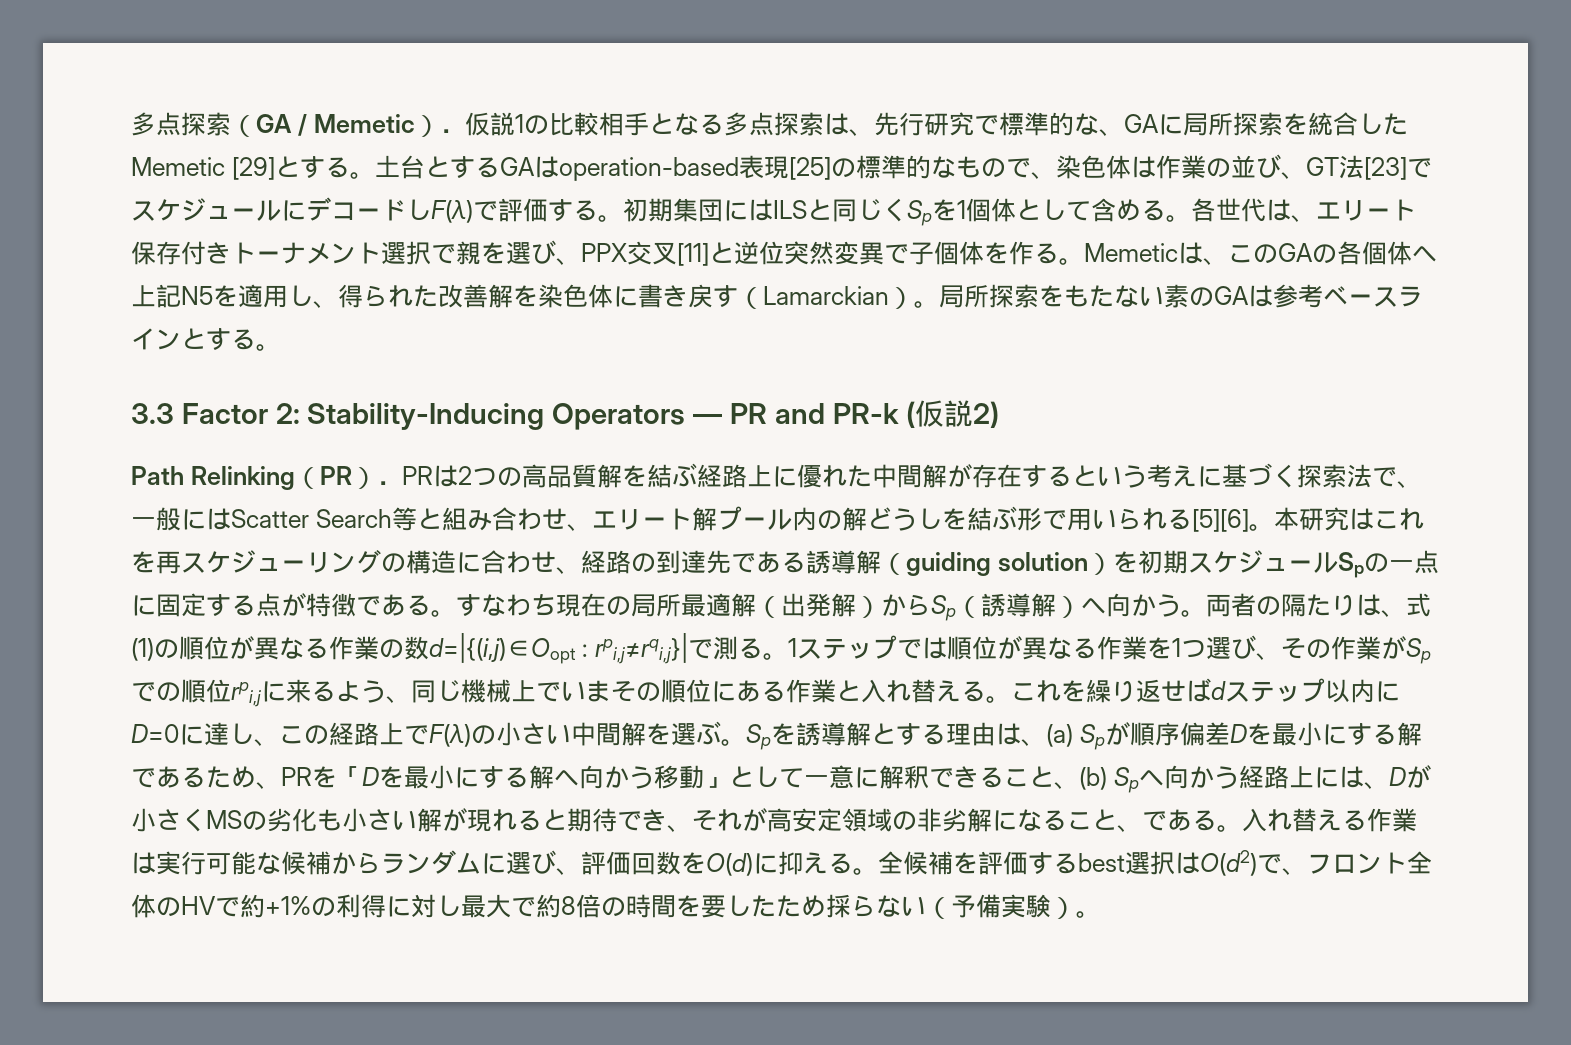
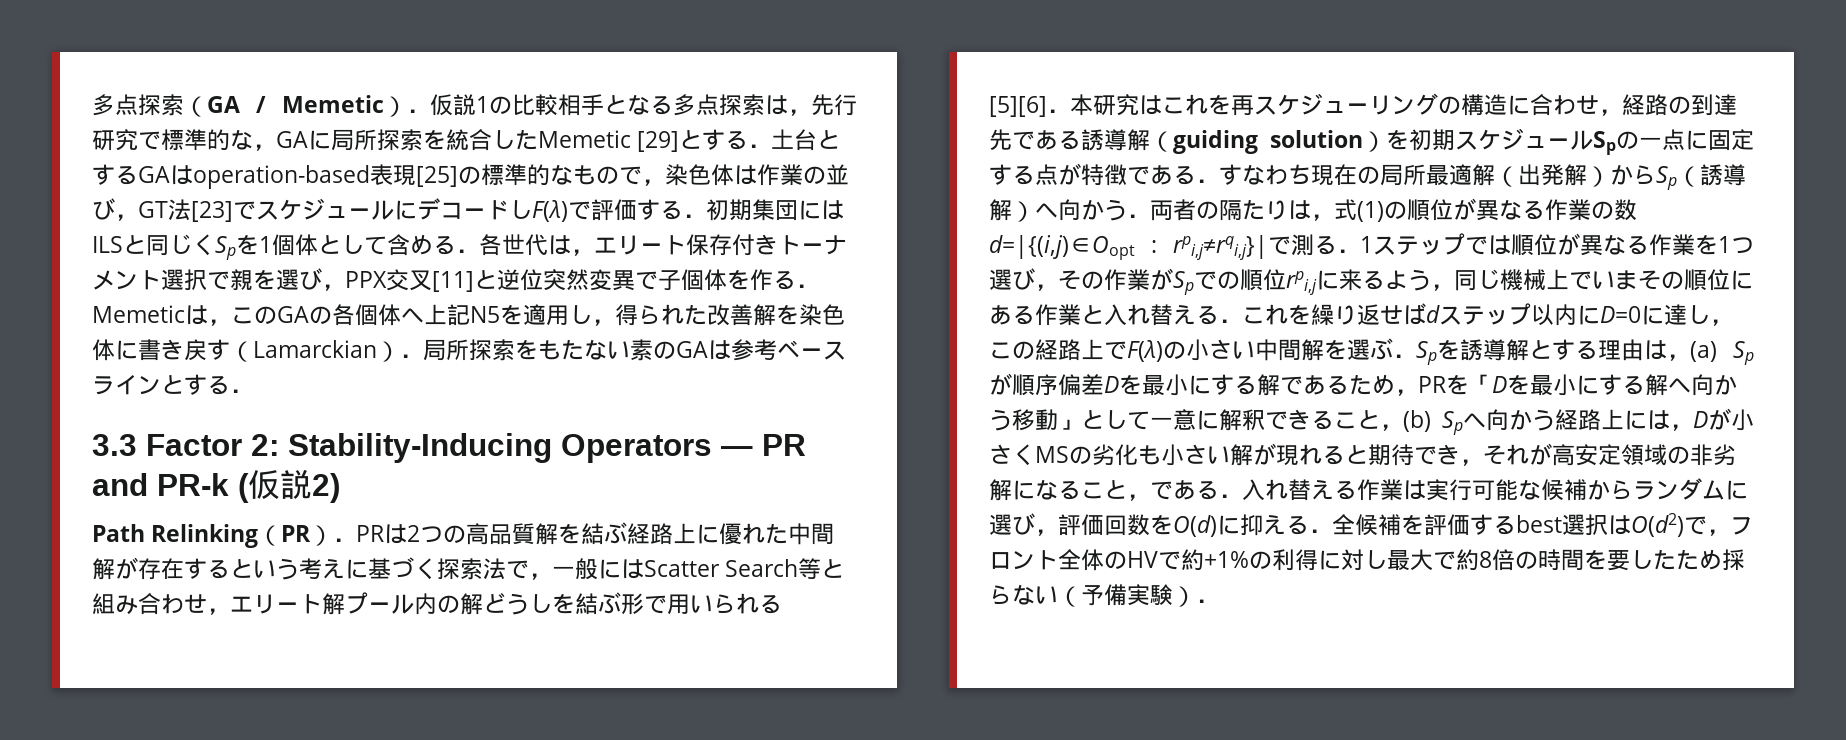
- 多点探索（GA / Memetic）．仮説1の比較相手となる多点探索は、先行研究で標準的な、GAに局所探索を統合したMemetic [29]とする。土台とするGAはoperation-based表現[25]の標準的なもので、染色体は作業の並び、GT法[23]でスケジュールにデコードしF(λ)で評価する。初期集団にはILSと同じくSpを1個体として含める。各世代は、エリート保存付きトーナメント選択で親を選び、PPX交叉[11]と逆位突然変異で子個体を作る。Memeticは、このGAの各個体へ上記N5を適用し、得られた改善解を染色体に書き戻す（Lamarckian）。局所探索をもたない素のGAは参考ベースラインとする。
+ 多点探索（GA / Memetic）．仮説1の比較相手となる多点探索は，先行研究で標準的な，GAに局所探索を統合したMemetic [29]とする．土台とするGAはoperation-based表現[25]の標準的なもので，染色体は作業の並び，GT法[23]でスケジュールにデコードしF(λ)で評価する．初期集団にはILSと同じくSpを1個体として含める．各世代は，エリート保存付きトーナメント選択で親を選び，PPX交叉[11]と逆位突然変異で子個体を作る．Memeticは，このGAの各個体へ上記N5を適用し，得られた改善解を染色体に書き戻す（Lamarckian）．局所探索をもたない素のGAは参考ベースラインとする．
- Path Relinking（PR）．PRは2つの高品質解を結ぶ経路上に優れた中間解が存在するという考えに基づく探索法で、一般にはScatter Search等と組み合わせ、エリート解プール内の解どうしを結ぶ形で用いられる[5][6]。本研究はこれを再スケジューリングの構造に合わせ、経路の到達先である誘導解（guiding solution）を初期スケジュールSpの一点に固定する点が特徴である。すなわち現在の局所最適解（出発解）からSp（誘導解）へ向かう。両者の隔たりは、式(1)の順位が異なる作業の数d=|{(i,j)∈Oopt :
+ Path Relinking（PR）．PRは2つの高品質解を結ぶ経路上に優れた中間解が存在するという考えに基づく探索法で，一般にはScatter Search等と組み合わせ，エリート解プール内の解どうしを結ぶ形で用いられる[5][6]．本研究はこれを再スケジューリングの構造に合わせ，経路の到達先である誘導解（guiding solution）を初期スケジュールSpの一点に固定する点が特徴である．すなわち現在の局所最適解（出発解）からSp（誘導解）へ向かう．両者の隔たりは，式(1)の順位が異なる作業の数d=|{(i,j)∈Oopt :
- rpi,j≠rqi,j}|で測る。1ステップでは順位が異なる作業を1つ選び、その作業がSpでの順位rpi,jに来るよう、同じ機械上でいまその順位にある作業と入れ替える。これを繰り返せばdステップ以内にD=0に達し、この経路上でF(λ)の小さい中間解を選ぶ。Spを誘導解とする理由は、(a) Spが順序偏差Dを最小にする解であるため、PRを「Dを最小にする解へ向かう移動」として一意に解釈できること、(b) Spへ向かう経路上には、Dが小さくMSの劣化も小さい解が現れると期待でき、それが高安定領域の非劣解になること、である。入れ替える作業は実行可能な候補からランダムに選び、評価回数をO(d)に抑える。全候補を評価するbest選択はO(d2)で、フロント全体のHVで約+1%の利得に対し最大で約8倍の時間を要したため採らない（予備実験）。
+ rpi,j≠rqi,j}|で測る．1ステップでは順位が異なる作業を1つ選び，その作業がSpでの順位rpi,jに来るよう，同じ機械上でいまその順位にある作業と入れ替える．これを繰り返せばdステップ以内にD=0に達し，この経路上でF(λ)の小さい中間解を選ぶ．Spを誘導解とする理由は，(a) Spが順序偏差Dを最小にする解であるため，PRを「Dを最小にする解へ向かう移動」として一意に解釈できること，(b) Spへ向かう経路上には，Dが小さくMSの劣化も小さい解が現れると期待でき，それが高安定領域の非劣解になること，である．入れ替える作業は実行可能な候補からランダムに選び，評価回数をO(d)に抑える．全候補を評価するbest選択はO(d2)で，フロント全体のHVで約+1%の利得に対し最大で約8倍の時間を要したため採らない（予備実験）．

